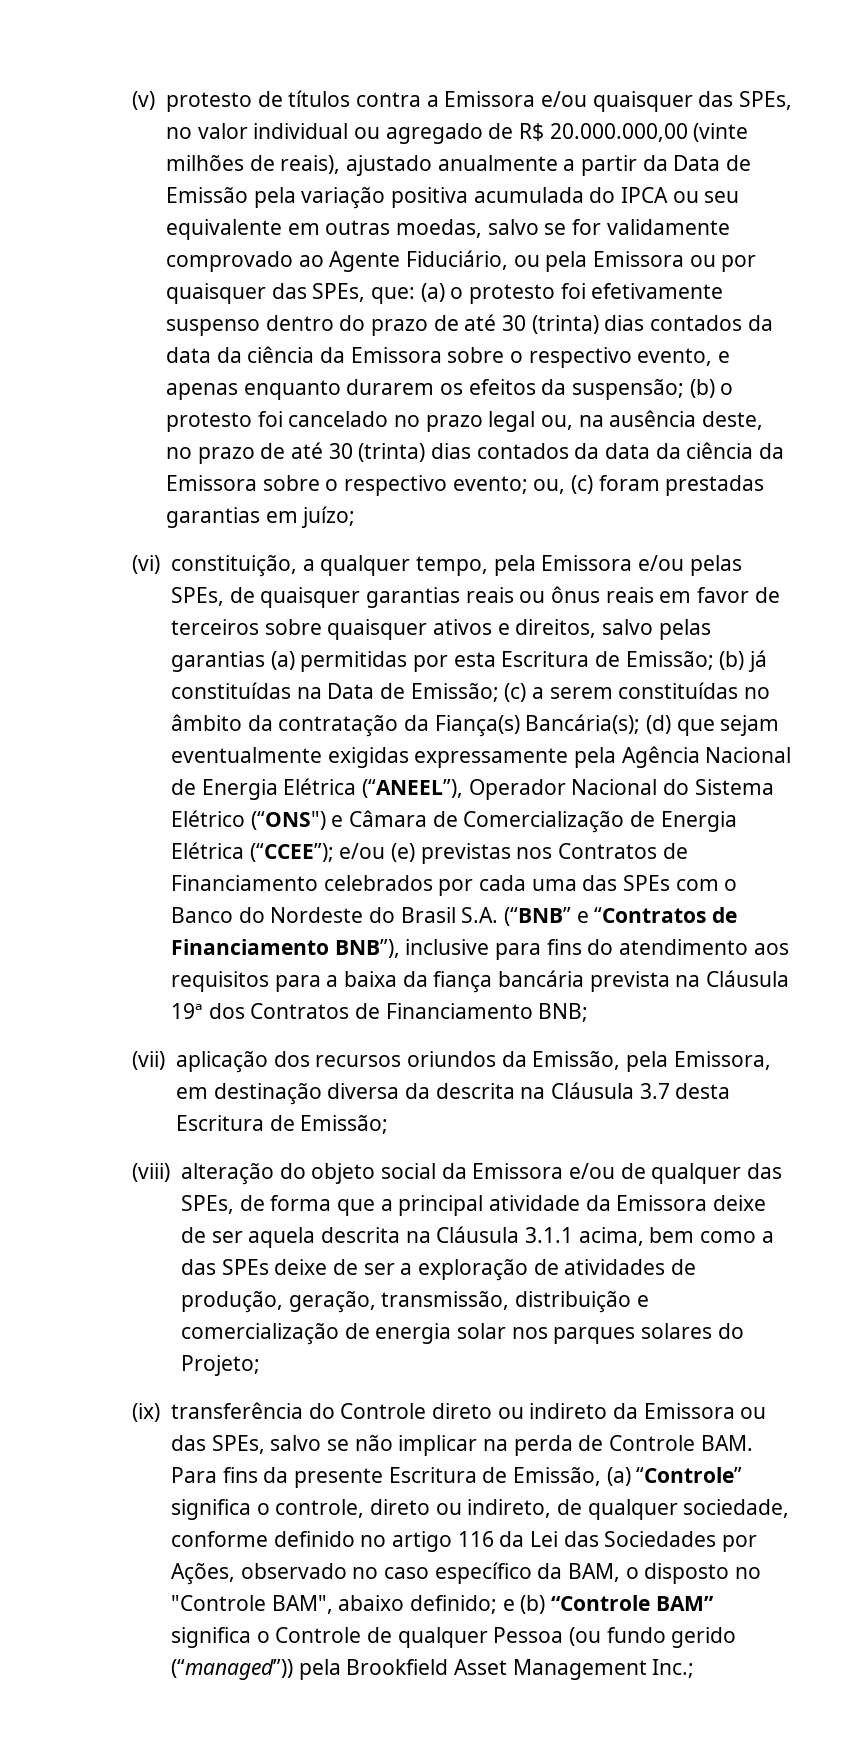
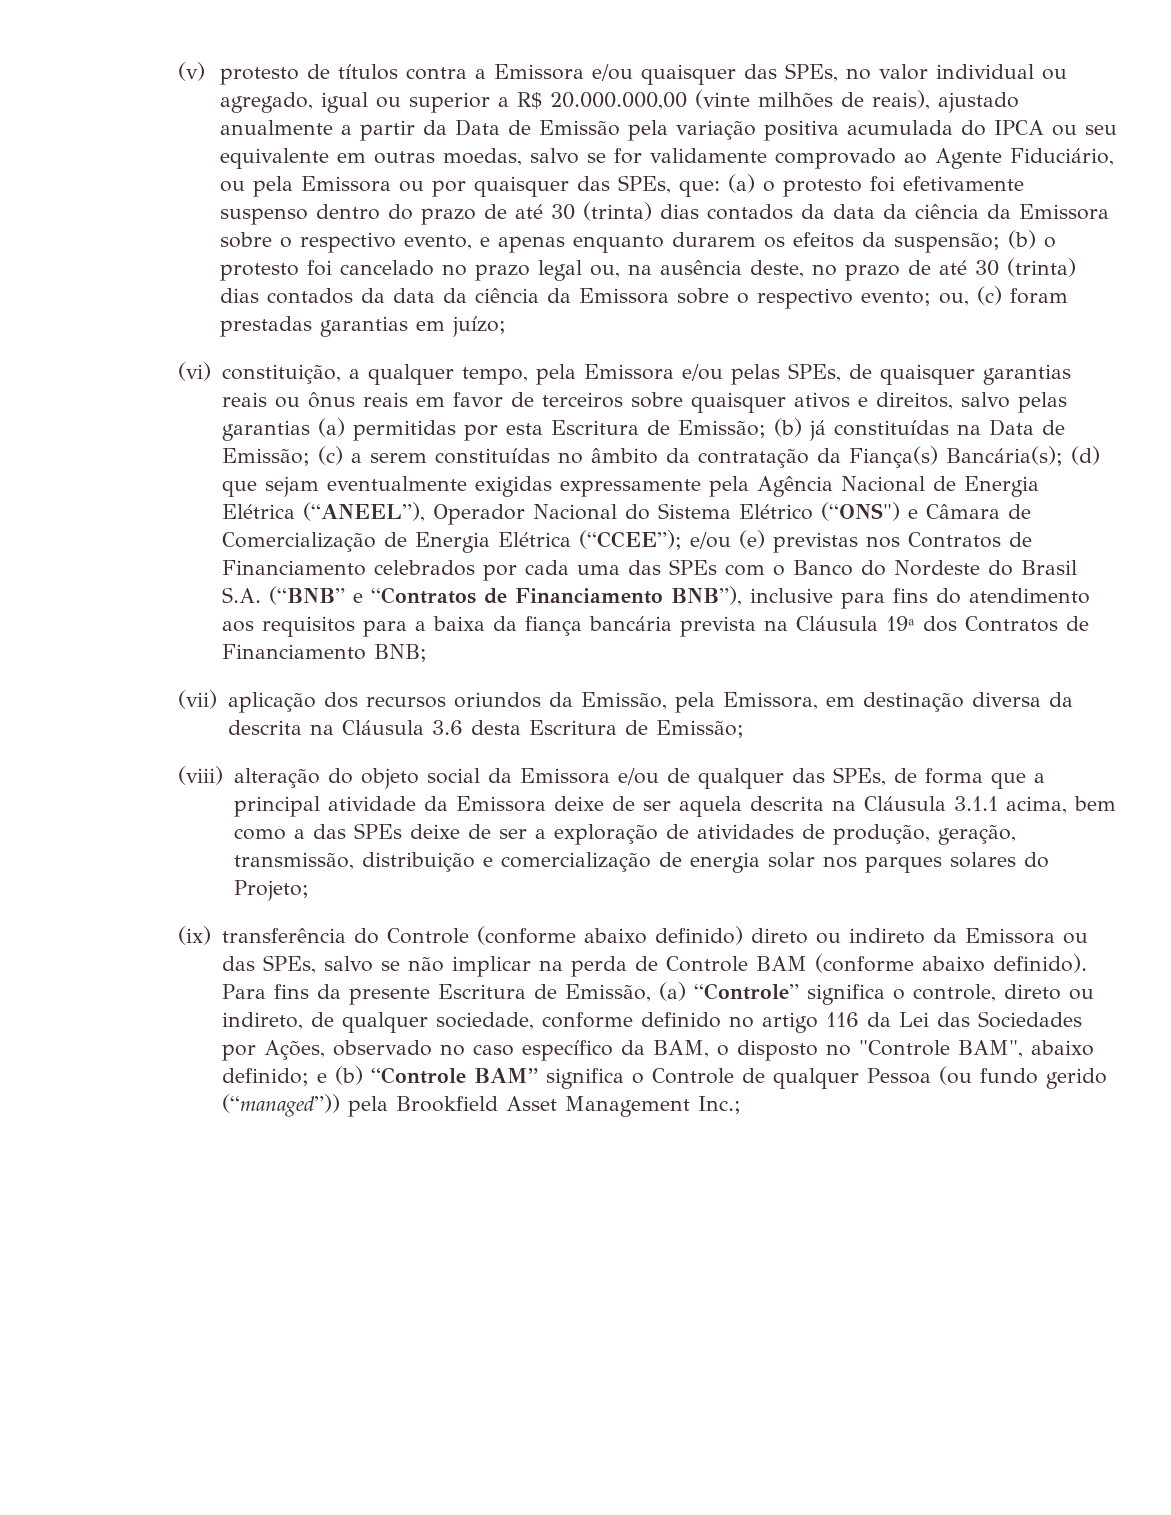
- (v) protesto de títulos contra a Emissora e/ou quaisquer das SPEs, no valor individual ou agregado de R$ 20.000.000,00 (vinte milhões de reais), ajustado anualmente a partir da Data de Emissão pela variação positiva acumulada do IPCA ou seu equivalente em outras moedas, salvo se for validamente comprovado ao Agente Fiduciário, ou pela Emissora ou por quaisquer das SPEs, que:
+ (v) protesto de títulos contra a Emissora e/ou quaisquer das SPEs, no valor individual ou agregado, igual ou superior a R$ 20.000.000,00 (vinte milhões de reais), ajustado anualmente a partir da Data de Emissão pela variação positiva acumulada do IPCA ou seu equivalente em outras moedas, salvo se for validamente comprovado ao Agente Fiduciário, ou pela Emissora ou por quaisquer das SPEs, que:
- (vii) aplicação dos recursos oriundos da Emissão, pela Emissora, em destinação diversa da descrita na Cláusula 3.7 desta Escritura de Emissão;
+ (vii) aplicação dos recursos oriundos da Emissão, pela Emissora, em destinação diversa da descrita na Cláusula 3.6 desta Escritura de Emissão;
- (ix) transferência do Controle direto ou indireto da Emissora ou das SPEs, salvo se não implicar na perda de Controle BAM. Para fins da presente Escritura de Emissão, (a) “Controle” significa o controle, direto ou indireto, de qualquer sociedade, conforme definido no artigo 116 da Lei das Sociedades por Ações, observado no caso específico da BAM, o disposto no "Controle BAM", abaixo definido;
+ (ix) transferência do Controle (conforme abaixo definido) direto ou indireto da Emissora ou das SPEs, salvo se não implicar na perda de Controle BAM (conforme abaixo definido). Para fins da presente Escritura de Emissão, (a) “Controle” significa o controle, direto ou indireto, de qualquer sociedade, conforme definido no artigo 116 da Lei das Sociedades por Ações, observado no caso específico da BAM, o disposto no "Controle BAM", abaixo definido;

